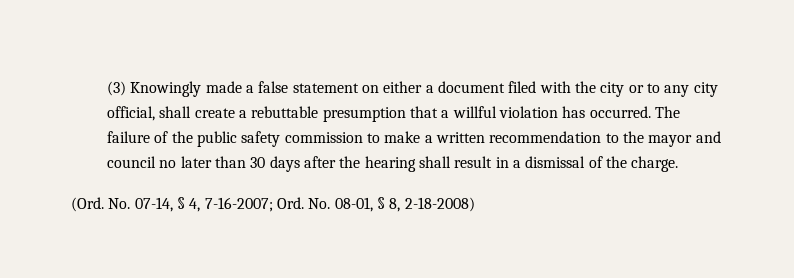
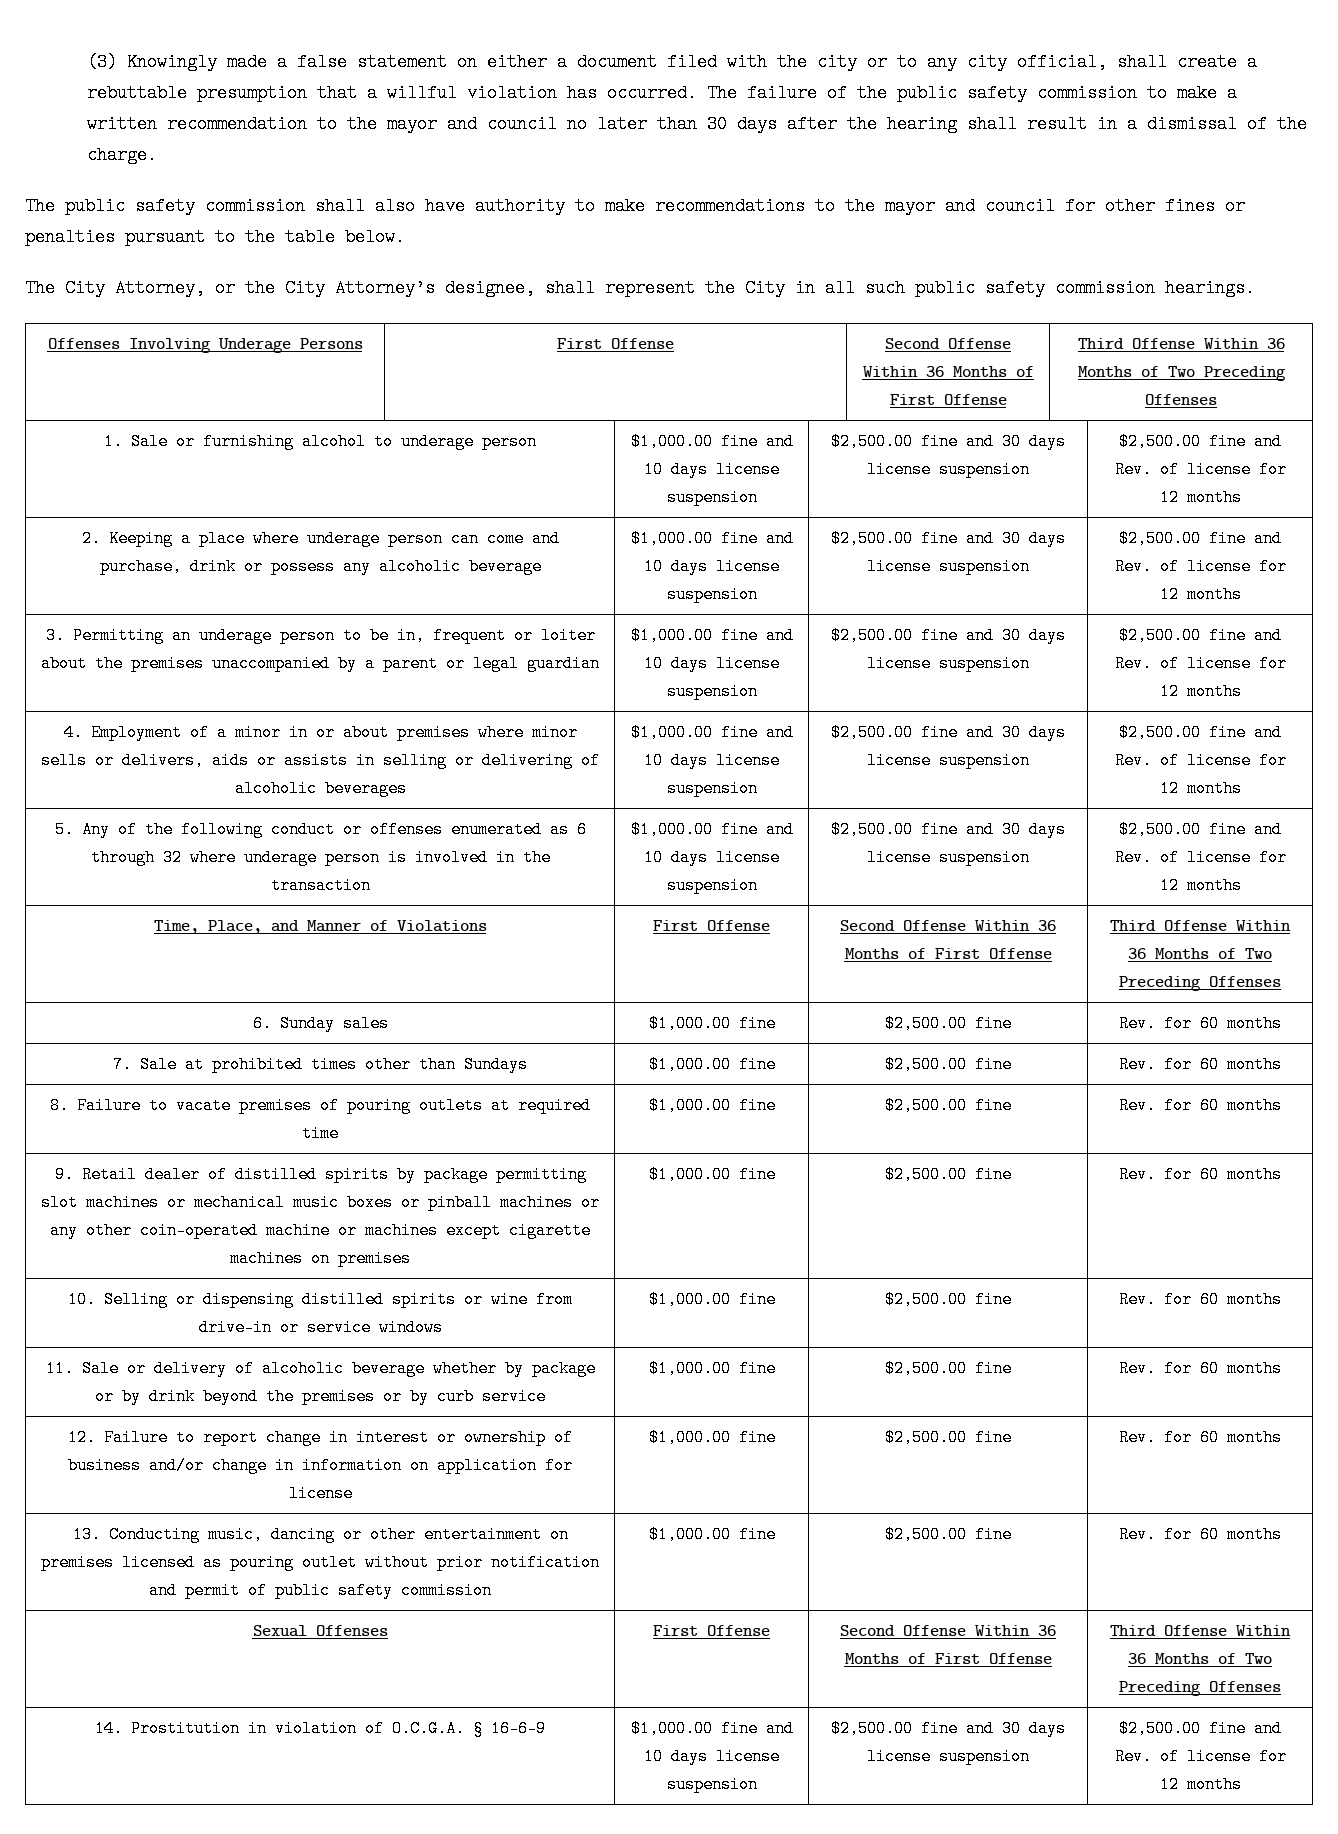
- (Ord. No. 07-14, § 4, 7-16-2007; Ord. No. 08-01, § 8, 2-18-2008)
+ The public safety commission shall also have authority to make recommendations to the mayor and council for other fines or penalties pursuant to the table below.
+ The City Attorney, or the City Attorney’s designee, shall represent the City in all such public safety commission hearings.
+ Offenses Involving Underage Persons | First Offense | Second Offense Within 36 Months of First Offense | Third Offense Within 36 Months of Two Preceding Offenses
+ 1. Sale or furnishing alcohol to underage person | $1,000.00 fine and 10 days license suspension | $2,500.00 fine and 30 days license suspension | $2,500.00 fine and Rev. of license for 12 months
+ 2. Keeping a place where underage person can come and purchase, drink or possess any alcoholic beverage | $1,000.00 fine and 10 days license suspension | $2,500.00 fine and 30 days license suspension | $2,500.00 fine and Rev. of license for 12 months
+ 3. Permitting an underage person to be in, frequent or loiter about the premises unaccompanied by a parent or legal guardian | $1,000.00 fine and 10 days license suspension | $2,500.00 fine and 30 days license suspension | $2,500.00 fine and Rev. of license for 12 months
+ 4. Employment of a minor in or about premises where minor sells or delivers, aids or assists in selling or delivering of alcoholic beverages | $1,000.00 fine and 10 days license suspension | $2,500.00 fine and 30 days license suspension | $2,500.00 fine and Rev. of license for 12 months
+ 5. Any of the following conduct or offenses enumerated as 6 through 32 where underage person is involved in the transaction | $1,000.00 fine and 10 days license suspension | $2,500.00 fine and 30 days license suspension | $2,500.00 fine and Rev. of license for 12 months
+ Time, Place, and Manner of Violations | First Offense | Second Offense Within 36 Months of First Offense | Third Offense Within 36 Months of Two Preceding Offenses
+ 6. Sunday sales | $1,000.00 fine | $2,500.00 fine | Rev. for 60 months
+ 7. Sale at prohibited times other than Sundays | $1,000.00 fine | $2,500.00 fine | Rev. for 60 months
+ 8. Failure to vacate premises of pouring outlets at required time | $1,000.00 fine | $2,500.00 fine | Rev. for 60 months
+ 9. Retail dealer of distilled spirits by package permitting slot machines or mechanical music boxes or pinball machines or any other coin-operated machine or machines except cigarette machines on premises | $1,000.00 fine | $2,500.00 fine | Rev. for 60 months
+ 10. Selling or dispensing distilled spirits or wine from drive-in or service windows | $1,000.00 fine | $2,500.00 fine | Rev. for 60 months
+ 11. Sale or delivery of alcoholic beverage whether by package or by drink beyond the premises or by curb service | $1,000.00 fine | $2,500.00 fine | Rev. for 60 months
+ 12. Failure to report change in interest or ownership of business and/or change in information on application for license | $1,000.00 fine | $2,500.00 fine | Rev. for 60 months
+ 13. Conducting music, dancing or other entertainment on premises licensed as pouring outlet without prior notification and permit of public safety commission | $1,000.00 fine | $2,500.00 fine | Rev. for 60 months
+ Sexual Offenses | First Offense | Second Offense Within 36 Months of First Offense | Third Offense Within 36 Months of Two Preceding Offenses
+ 14. Prostitution in violation of O.C.G.A. § 16-6-9 | $1,000.00 fine and 10 days license suspension | $2,500.00 fine and 30 days license suspension | $2,500.00 fine and Rev. of license for 12 months

